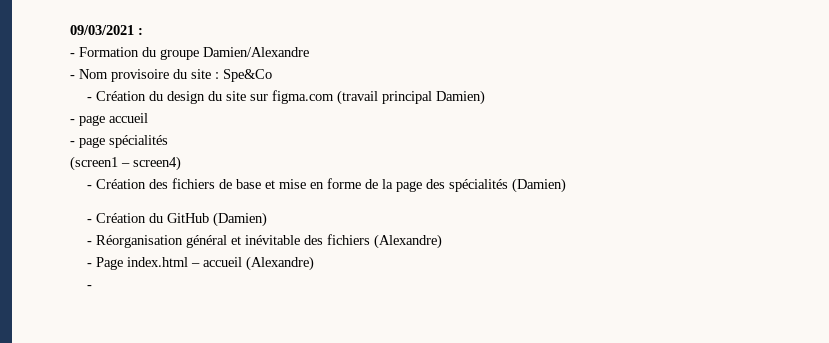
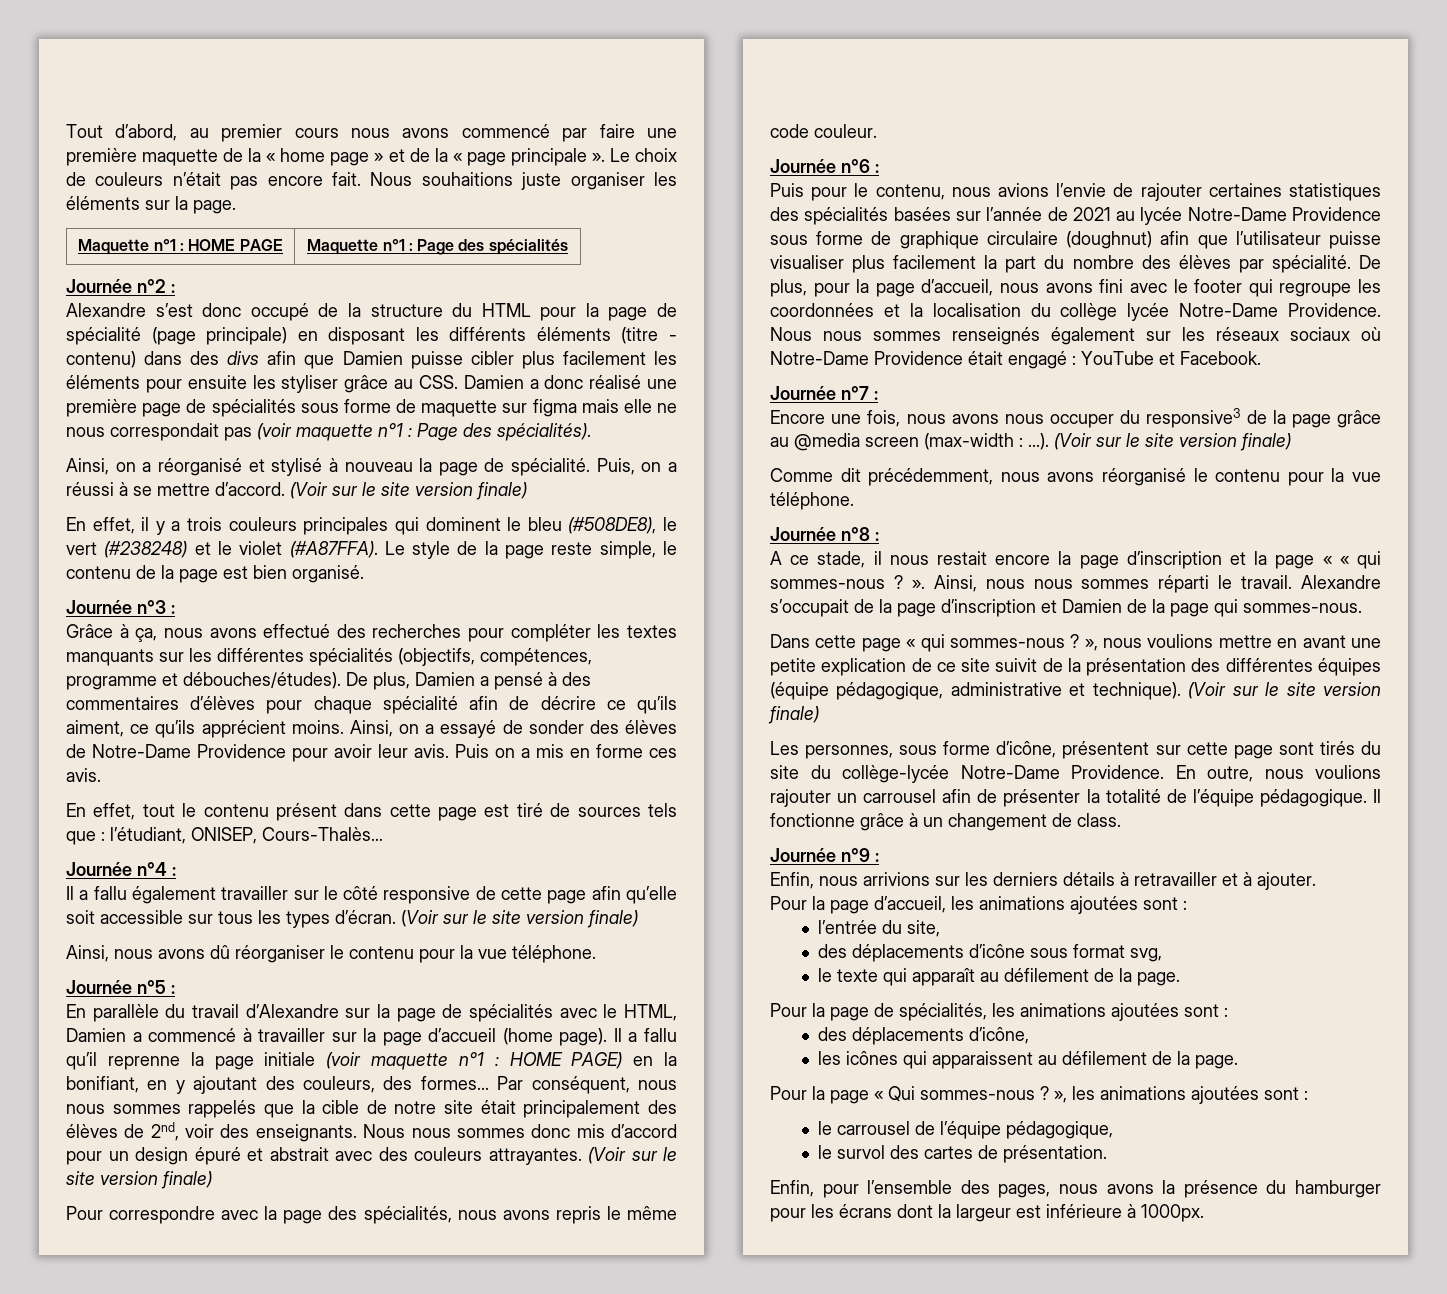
- 09/03/2021 :
- - Formation du groupe Damien/Alexandre
- - Nom provisoire du site : Spe&Co
- - Création du design du site sur figma.com (travail principal Damien)
- - page accueil
- - page spécialités
- (screen1 – screen4)
- - Création des fichiers de base et mise en forme de la page des spécialités (Damien)
- - Création du GitHub (Damien)
- - Réorganisation général et inévitable des fichiers (Alexandre)
- - Page index.html – accueil (Alexandre)
- -
+ Tout d’abord, au premier cours nous avons commencé par faire une première maquette de la « home page » et de la « page principale ». Le choix de couleurs n’était pas encore fait. Nous souhaitions juste organiser les éléments sur la page.
+ Maquette n°1 : HOME PAGE | Maquette n°1 : Page des spécialités
+ Journée n°2 :
+ Alexandre s’est donc occupé de la structure du HTML pour la page de spécialité (page principale) en disposant les différents éléments (titre - contenu) dans des divs afin que Damien puisse cibler plus facilement les éléments pour ensuite les styliser grâce au CSS. Damien a donc réalisé une première page de spécialités sous forme de maquette sur figma mais elle ne nous correspondait pas (voir maquette n°1 : Page des spécialités).
+ Ainsi, on a réorganisé et stylisé à nouveau la page de spécialité. Puis, on a réussi à se mettre d’accord. (Voir sur le site version finale)
+ En effet, il y a trois couleurs principales qui dominent le bleu (#508DE8), le vert (#238248) et le violet (#A87FFA). Le style de la page reste simple, le contenu de la page est bien organisé.
+ Journée n°3 :
+ Grâce à ça, nous avons effectué des recherches pour compléter les textes manquants sur les différentes spécialités (objectifs, compétences, programme et débouches/études). De plus, Damien a pensé à des commentaires d’élèves pour chaque spécialité afin de décrire ce qu’ils aiment, ce qu’ils apprécient moins. Ainsi, on a essayé de sonder des élèves de Notre-Dame Providence pour avoir leur avis. Puis on a mis en forme ces avis.
+ En effet, tout le contenu présent dans cette page est tiré de sources tels que : l’étudiant, ONISEP, Cours-Thalès…
+ Journée n°4 :
+ Il a fallu également travailler sur le côté responsive de cette page afin qu’elle soit accessible sur tous les types d’écran. (Voir sur le site version finale)
+ Ainsi, nous avons dû réorganiser le contenu pour la vue téléphone.
+ Journée n°5 :
+ En parallèle du travail d’Alexandre sur la page de spécialités avec le HTML, Damien a commencé à travailler sur la page d’accueil (home page). Il a fallu qu’il reprenne la page initiale (voir maquette n°1 : HOME PAGE) en la bonifiant, en y ajoutant des couleurs, des formes... Par conséquent, nous nous sommes rappelés que la cible de notre site était principalement des élèves de 2nd, voir des enseignants. Nous nous sommes donc mis d’accord pour un design épuré et abstrait avec des couleurs attrayantes. (Voir sur le site version finale)
+ Pour correspondre avec la page des spécialités, nous avons repris le même code couleur.
+ Journée n°6 :
+ Puis pour le contenu, nous avions l’envie de rajouter certaines statistiques des spécialités basées sur l’année de 2021 au lycée Notre-Dame Providence sous forme de graphique circulaire (doughnut) afin que l’utilisateur puisse visualiser plus facilement la part du nombre des élèves par spécialité. De plus, pour la page d’accueil, nous avons fini avec le footer qui regroupe les coordonnées et la localisation du collège lycée Notre-Dame Providence. Nous nous sommes renseignés également sur les réseaux sociaux où Notre-Dame Providence était engagé : YouTube et Facebook.
+ Journée n°7 :
+ Encore une fois, nous avons nous occuper du responsive3 de la page grâce au @media screen (max-width : ...). (Voir sur le site version finale)
+ Comme dit précédemment, nous avons réorganisé le contenu pour la vue téléphone.
+ Journée n°8 :
+ A ce stade, il nous restait encore la page d’inscription et la page « « qui sommes-nous ? ». Ainsi, nous nous sommes réparti le travail. Alexandre s’occupait de la page d’inscription et Damien de la page qui sommes-nous.
+ Dans cette page « qui sommes-nous ? », nous voulions mettre en avant une petite explication de ce site suivit de la présentation des différentes équipes (équipe pédagogique, administrative et technique). (Voir sur le site version finale)
+ Les personnes, sous forme d’icône, présentent sur cette page sont tirés du site du collège-lycée Notre-Dame Providence. En outre, nous voulions rajouter un carrousel afin de présenter la totalité de l’équipe pédagogique. Il fonctionne grâce à un changement de class.
+ Journée n°9 :
+ Enfin, nous arrivions sur les derniers détails à retravailler et à ajouter.
+ Pour la page d’accueil, les animations ajoutées sont :
+ l’entrée du site,
+ des déplacements d’icône sous format svg,
+ le texte qui apparaît au défilement de la page.
+ Pour la page de spécialités, les animations ajoutées sont :
+ des déplacements d’icône,
+ les icônes qui apparaissent au défilement de la page.
+ Pour la page « Qui sommes-nous ? », les animations ajoutées sont :
+ le carrousel de l’équipe pédagogique,
+ le survol des cartes de présentation.
+ Enfin, pour l’ensemble des pages, nous avons la présence du hamburger pour les écrans dont la largeur est inférieure à 1000px.

